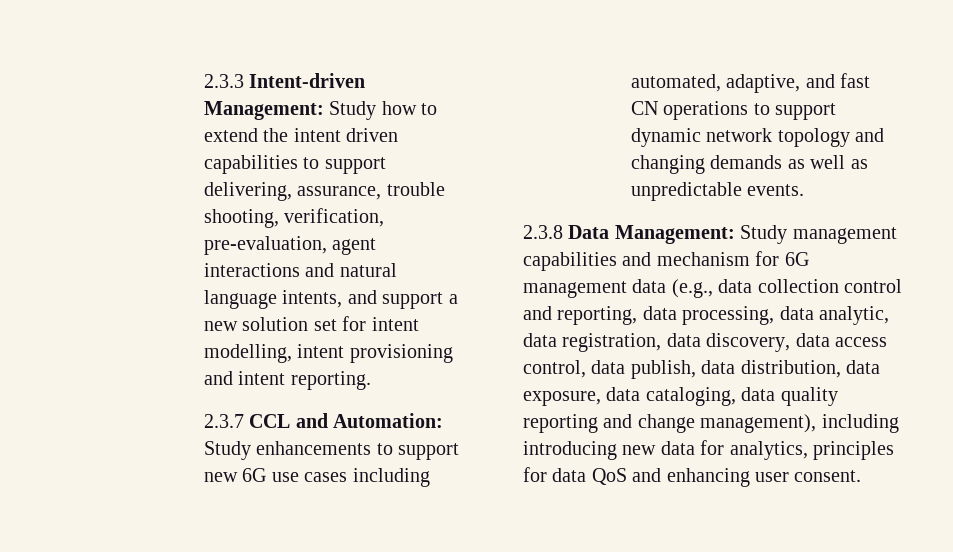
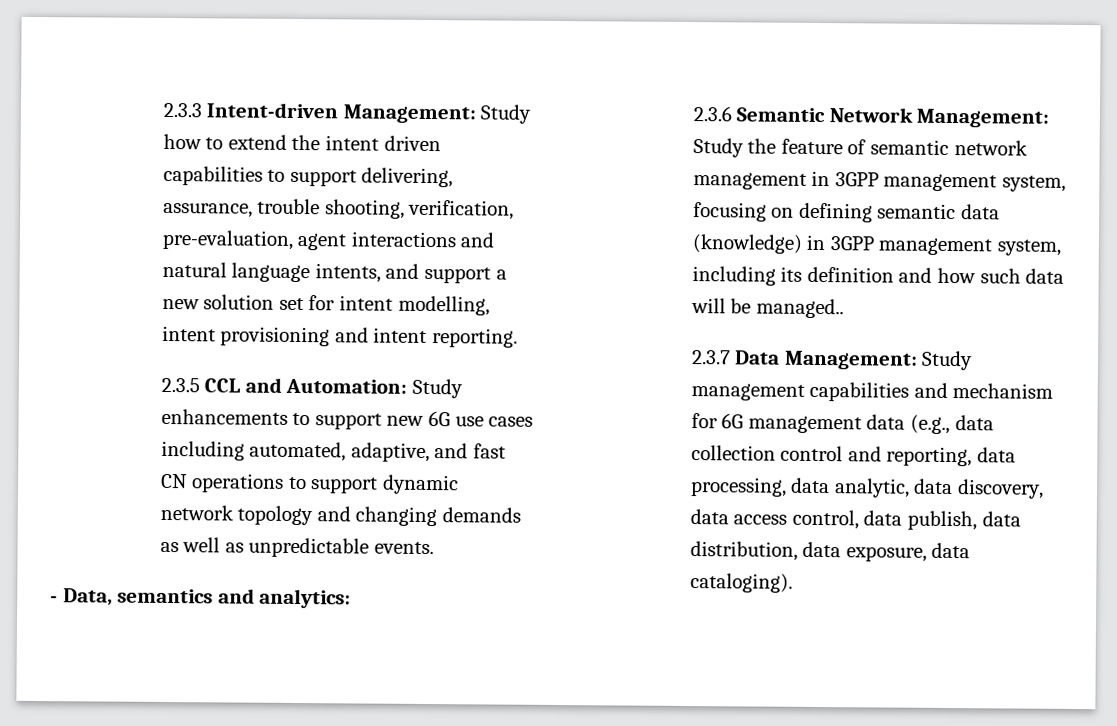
- 2.3.7 CCL and Automation: Study enhancements to support new 6G use cases including automated, adaptive, and fast CN operations to support dynamic network topology and changing demands as well as unpredictable events.
+ 2.3.5 CCL and Automation: Study enhancements to support new 6G use cases including automated, adaptive, and fast CN operations to support dynamic network topology and changing demands as well as unpredictable events.
- 2.3.8 Data Management: Study management capabilities and mechanism for 6G management data (e.g., data collection control and reporting, data processing, data analytic, data registration, data discovery, data access control, data publish, data distribution, data exposure, data cataloging, data quality reporting and change management), including introducing new data for analytics, principles for data QoS and enhancing user consent.
+ - Data, semantics and analytics:
+ 2.3.6 Semantic Network Management: Study the feature of semantic network management in 3GPP management system, focusing on defining semantic data (knowledge) in 3GPP management system, including its definition and how such data will be managed..
+ 2.3.7 Data Management: Study management capabilities and mechanism for 6G management data (e.g., data collection control and reporting, data processing, data analytic, data discovery, data access control, data publish, data distribution, data exposure, data cataloging).

